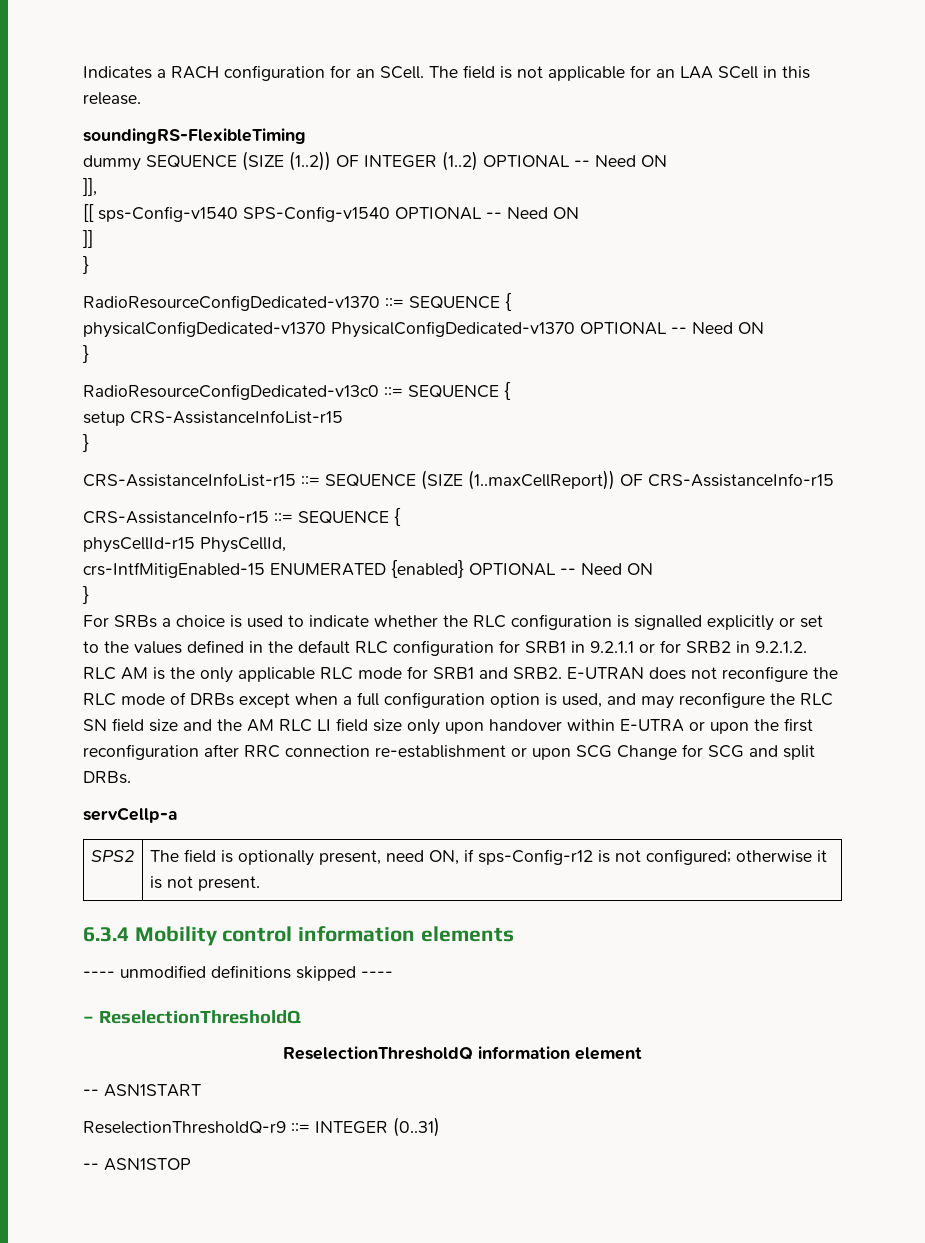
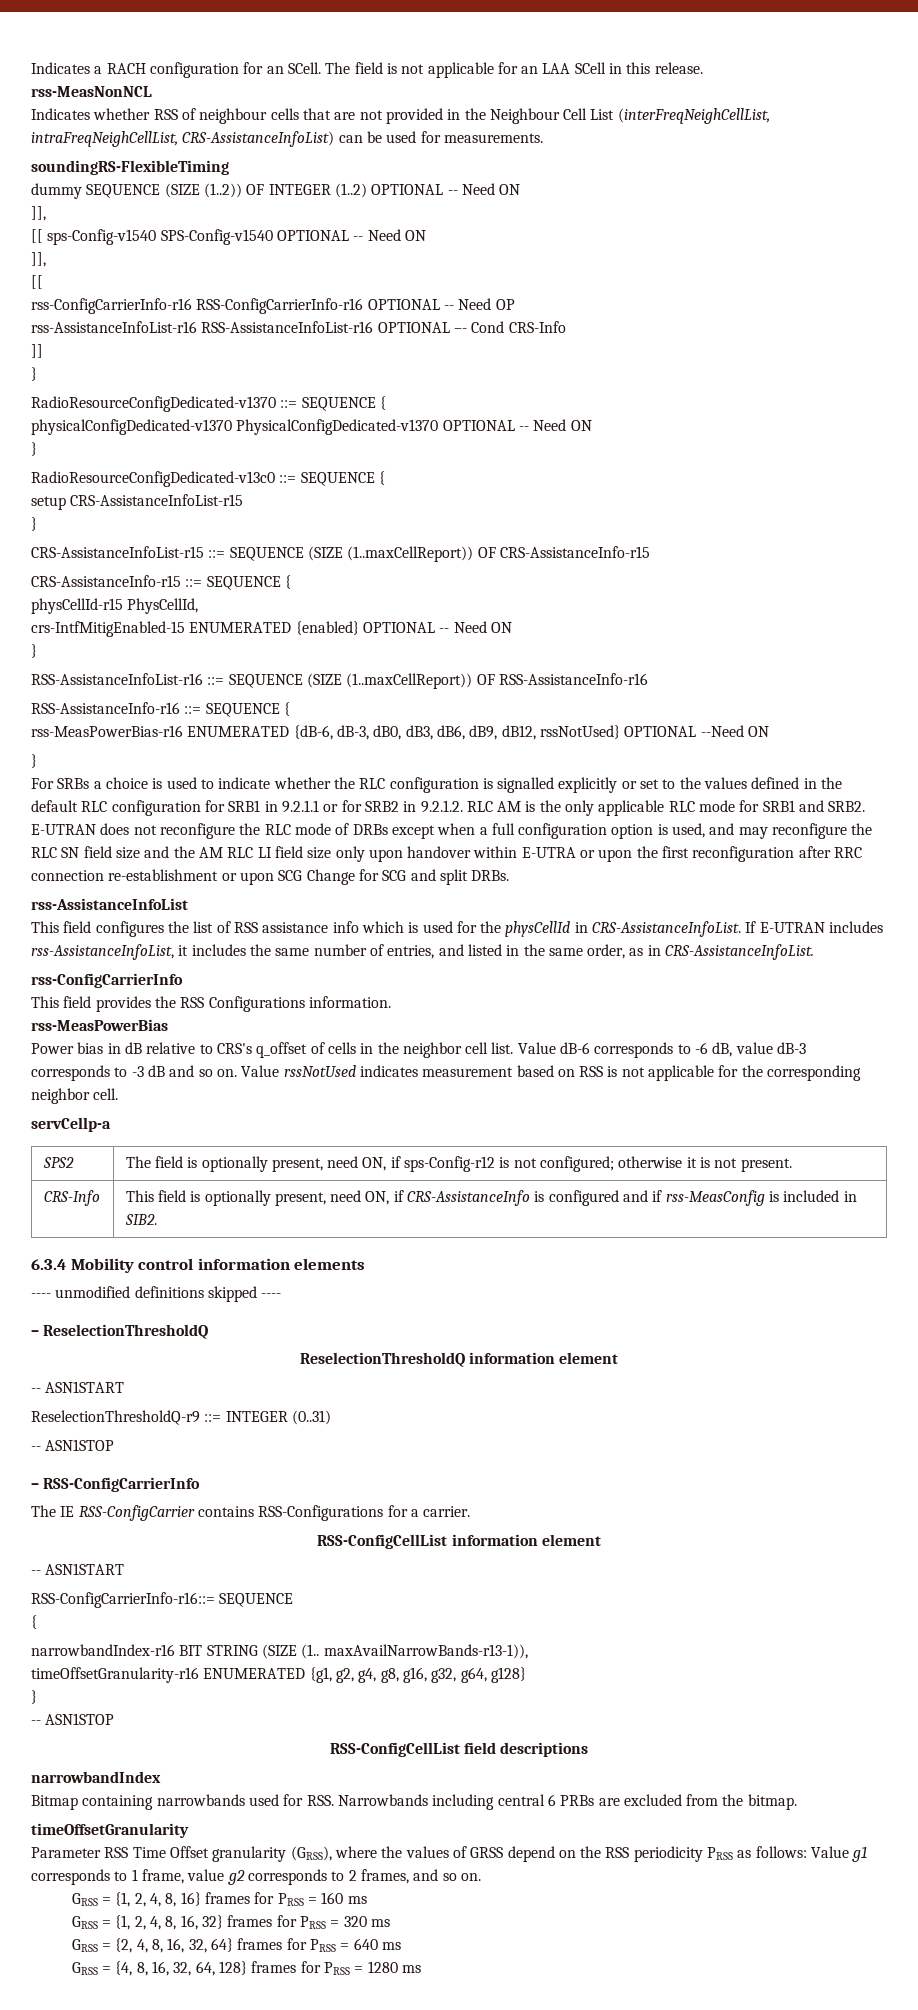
+ rss-MeasNonNCL
+ Indicates whether RSS of neighbour cells that are not provided in the Neighbour Cell List (interFreqNeighCellList, intraFreqNeighCellList, CRS-AssistanceInfoList) can be used for measurements.
  [[ sps-Config-v1540 SPS-Config-v1540 OPTIONAL -- Need ON
+ ]],
+ [[
+ rss-ConfigCarrierInfo-r16 RSS-ConfigCarrierInfo-r16 OPTIONAL -- Need OP
+ rss-AssistanceInfoList-r16 RSS-AssistanceInfoList-r16 OPTIONAL –- Cond CRS-Info
+ RSS-AssistanceInfoList-r16 ::= SEQUENCE (SIZE (1..maxCellReport)) OF RSS-AssistanceInfo-r16
+ RSS-AssistanceInfo-r16 ::= SEQUENCE {
+ rss-MeasPowerBias-r16 ENUMERATED {dB-6, dB-3, dB0, dB3, dB6, dB9, dB12, rssNotUsed} OPTIONAL --Need ON
+ }
+ rss-AssistanceInfoList
+ This field configures the list of RSS assistance info which is used for the physCellId in CRS-AssistanceInfoList. If E-UTRAN includes rss-AssistanceInfoList, it includes the same number of entries, and listed in the same order, as in CRS-AssistanceInfoList.
+ rss-ConfigCarrierInfo
+ This field provides the RSS Configurations information.
+ rss-MeasPowerBias
+ Power bias in dB relative to CRS's q_offset of cells in the neighbor cell list. Value dB-6 corresponds to -6 dB, value dB-3 corresponds to -3 dB and so on. Value rssNotUsed indicates measurement based on RSS is not applicable for the corresponding neighbor cell.
+ CRS-Info | This field is optionally present, need ON, if CRS-AssistanceInfo is configured and if rss-MeasConfig is included in SIB2.
+ – RSS-ConfigCarrierInfo
+ The IE RSS-ConfigCarrier contains RSS-Configurations for a carrier.
+ RSS-ConfigCellList information element
+ -- ASN1START
+ RSS-ConfigCarrierInfo-r16::= SEQUENCE
+ {
+ narrowbandIndex-r16 BIT STRING (SIZE (1.. maxAvailNarrowBands-r13-1)),
+ timeOffsetGranularity-r16 ENUMERATED {g1, g2, g4, g8, g16, g32, g64, g128}
+ }
+ -- ASN1STOP
+ RSS-ConfigCellList field descriptions
+ narrowbandIndex
+ Bitmap containing narrowbands used for RSS. Narrowbands including central 6 PRBs are excluded from the bitmap.
+ timeOffsetGranularity
+ Parameter RSS Time Offset granularity (GRSS), where the values of GRSS depend on the RSS periodicity PRSS as follows: Value g1 corresponds to 1 frame, value g2 corresponds to 2 frames, and so on.
+ GRSS = {1, 2, 4, 8, 16} frames for PRSS = 160 ms
+ GRSS = {1, 2, 4, 8, 16, 32} frames for PRSS = 320 ms
+ GRSS = {2, 4, 8, 16, 32, 64} frames for PRSS = 640 ms
+ GRSS = {4, 8, 16, 32, 64, 128} frames for PRSS = 1280 ms

